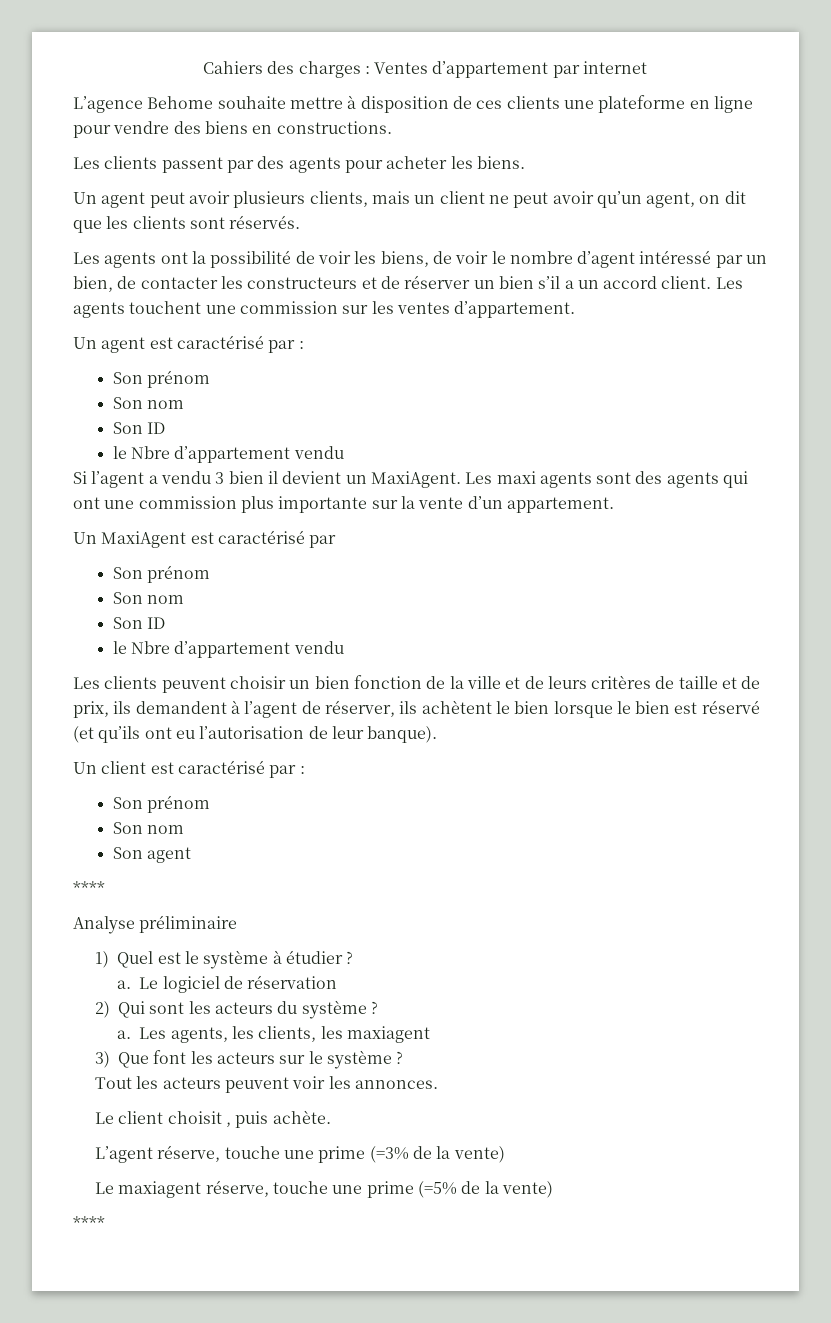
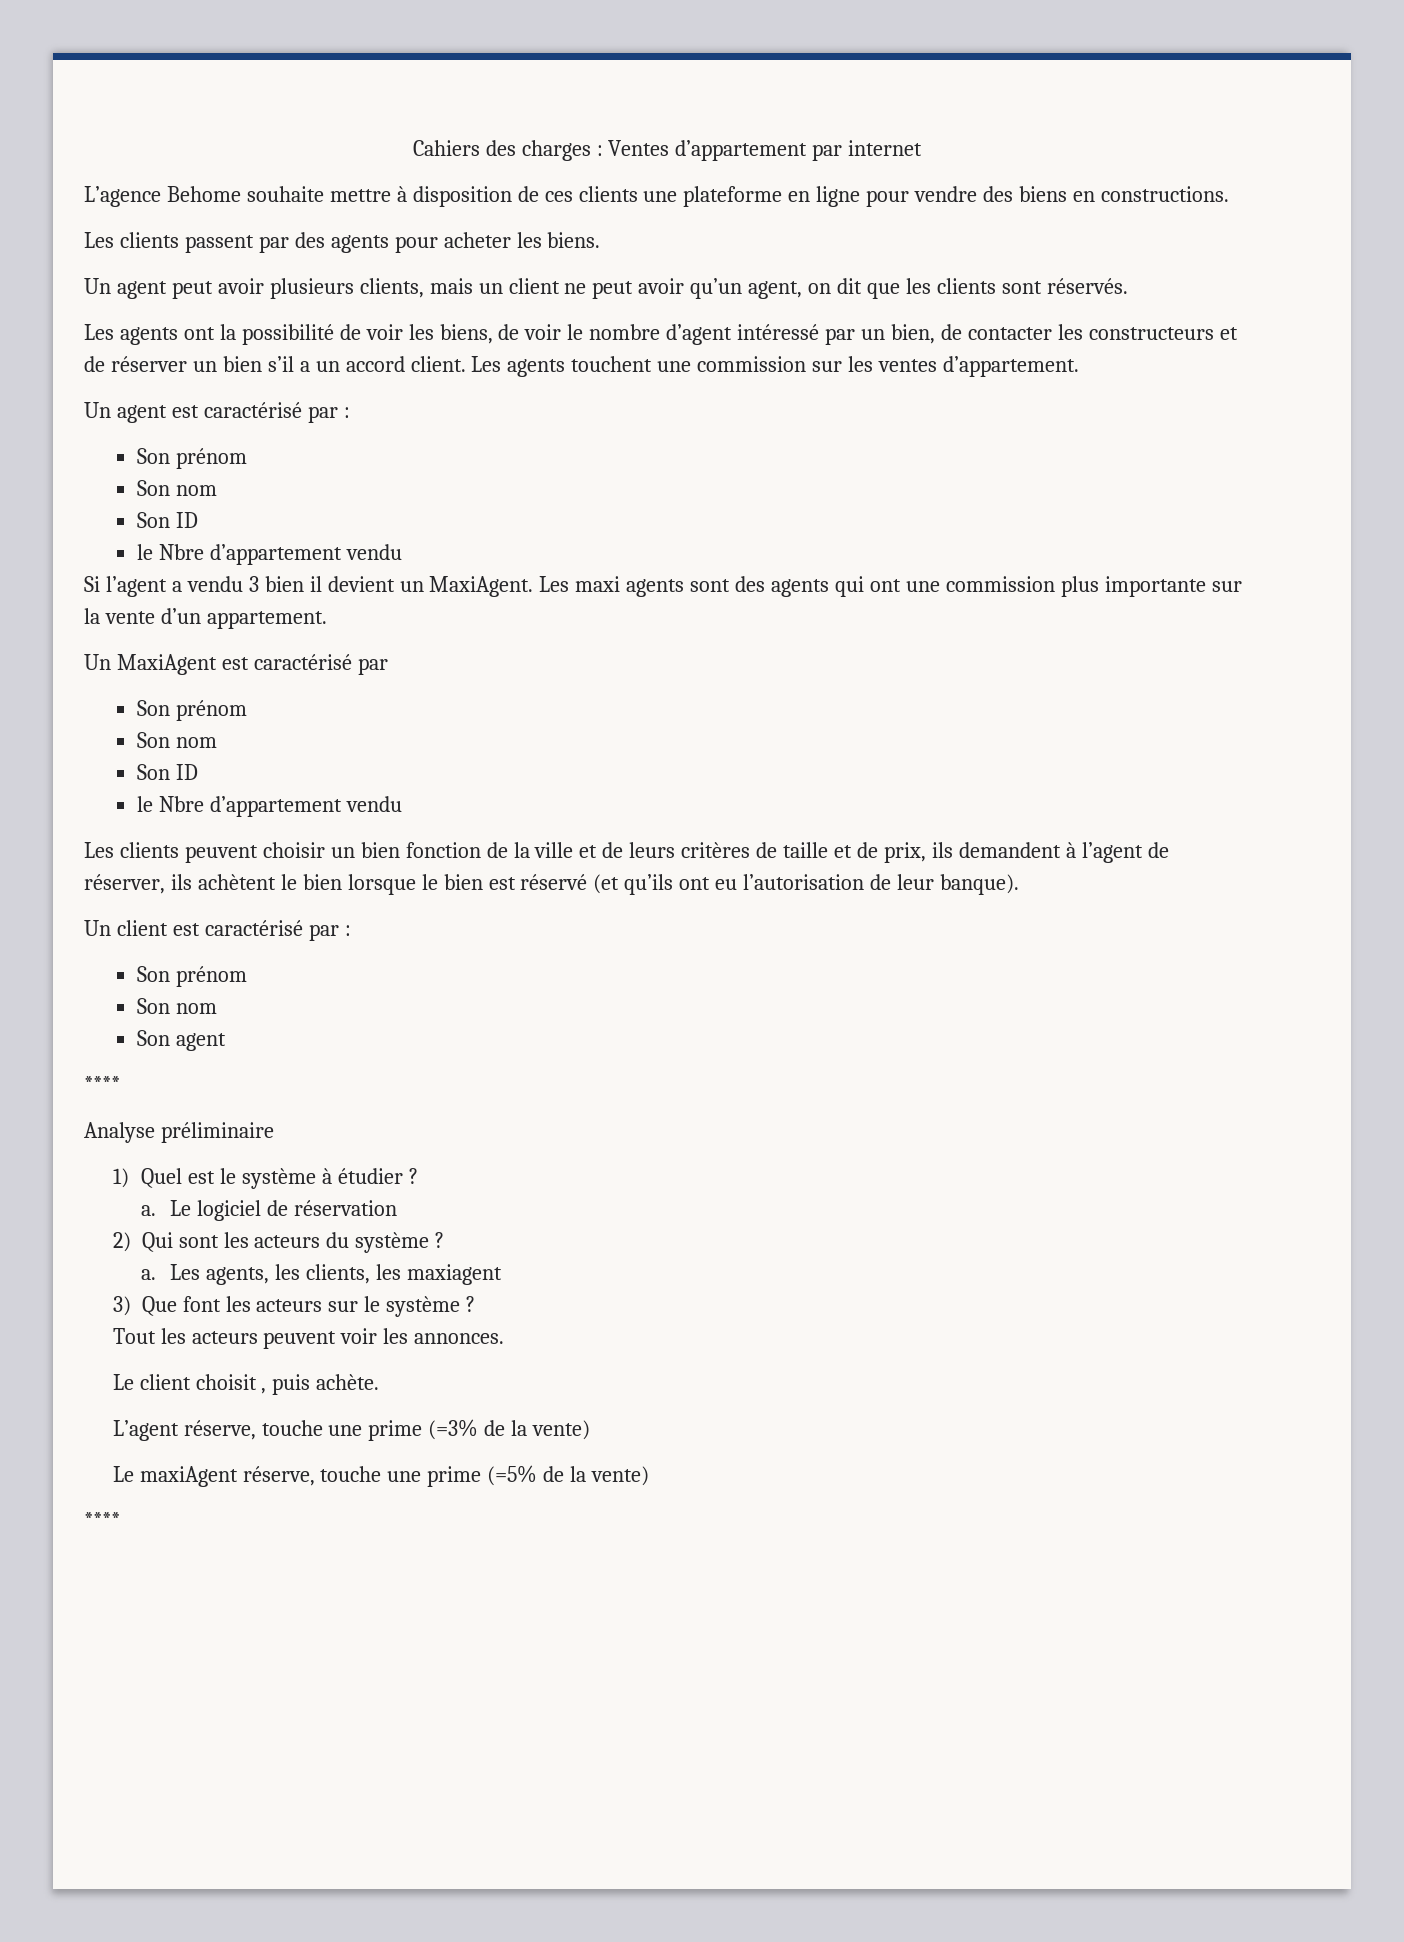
- Le maxiagent réserve, touche une prime (=5% de la vente)
+ Le maxiAgent réserve, touche une prime (=5% de la vente)

